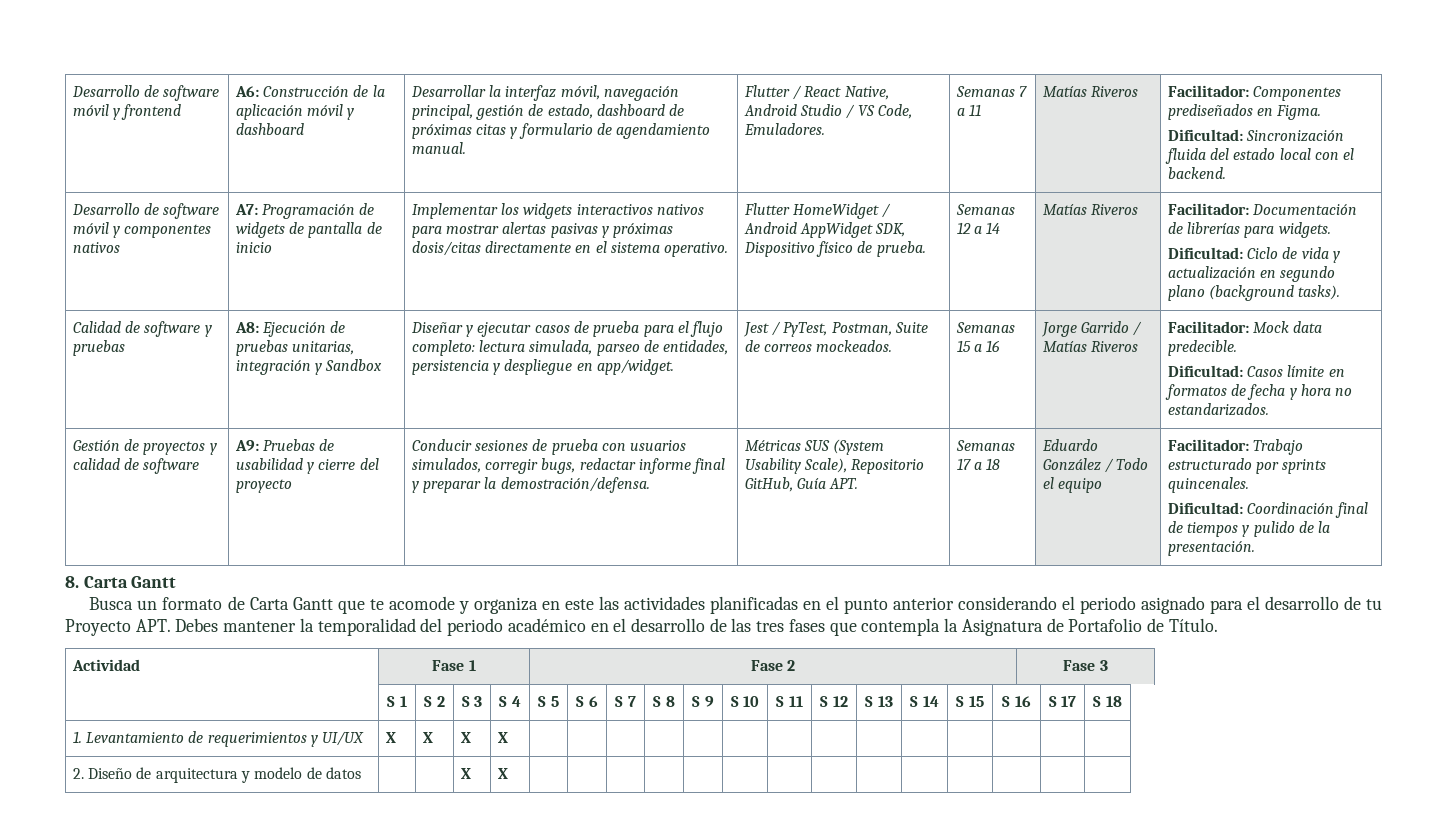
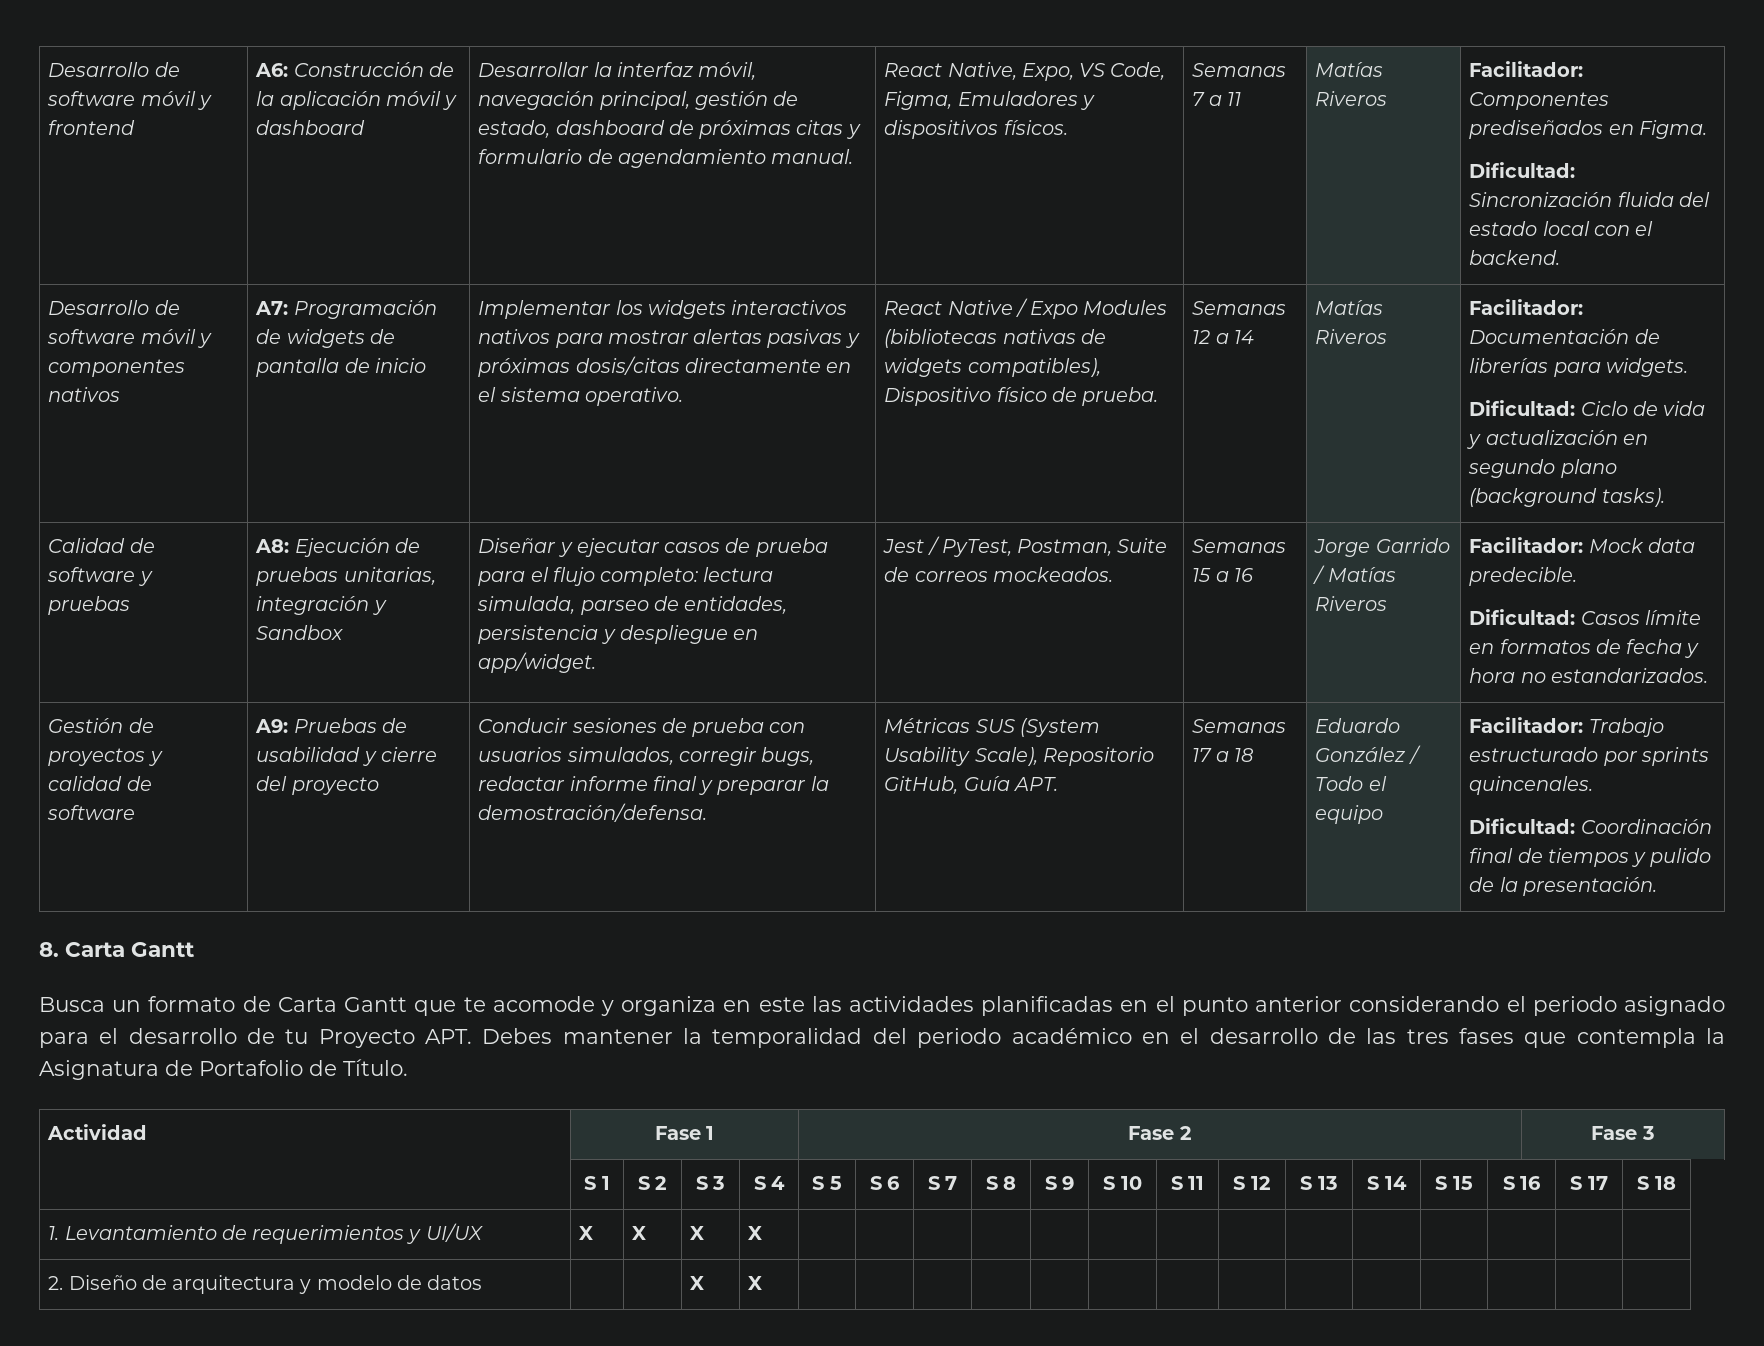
- Flutter / React Native, Android Studio / VS Code, Emuladores.
+ React Native, Expo, VS Code, Figma, Emuladores y dispositivos físicos.
- Flutter HomeWidget / Android AppWidget SDK, Dispositivo físico de prueba.
+ React Native / Expo Modules (bibliotecas nativas de widgets compatibles), Dispositivo físico de prueba.

